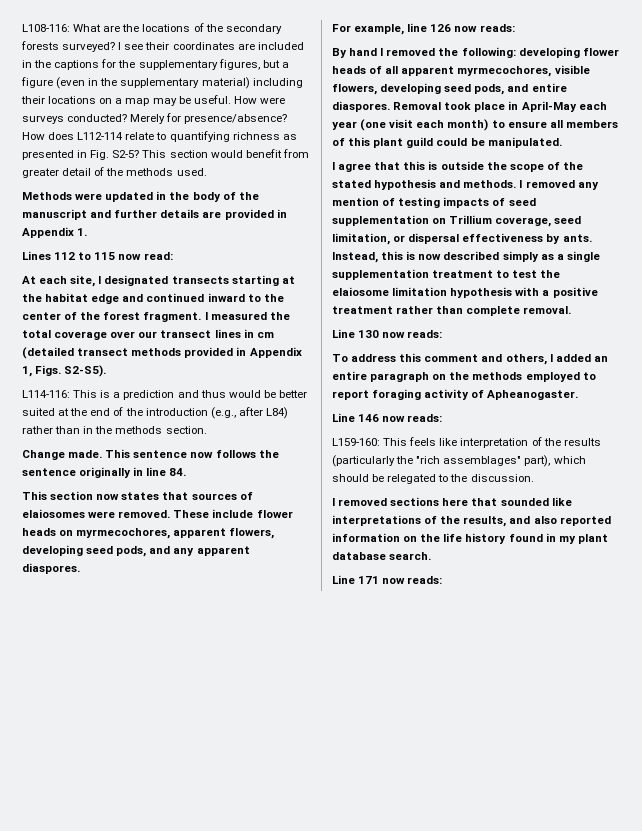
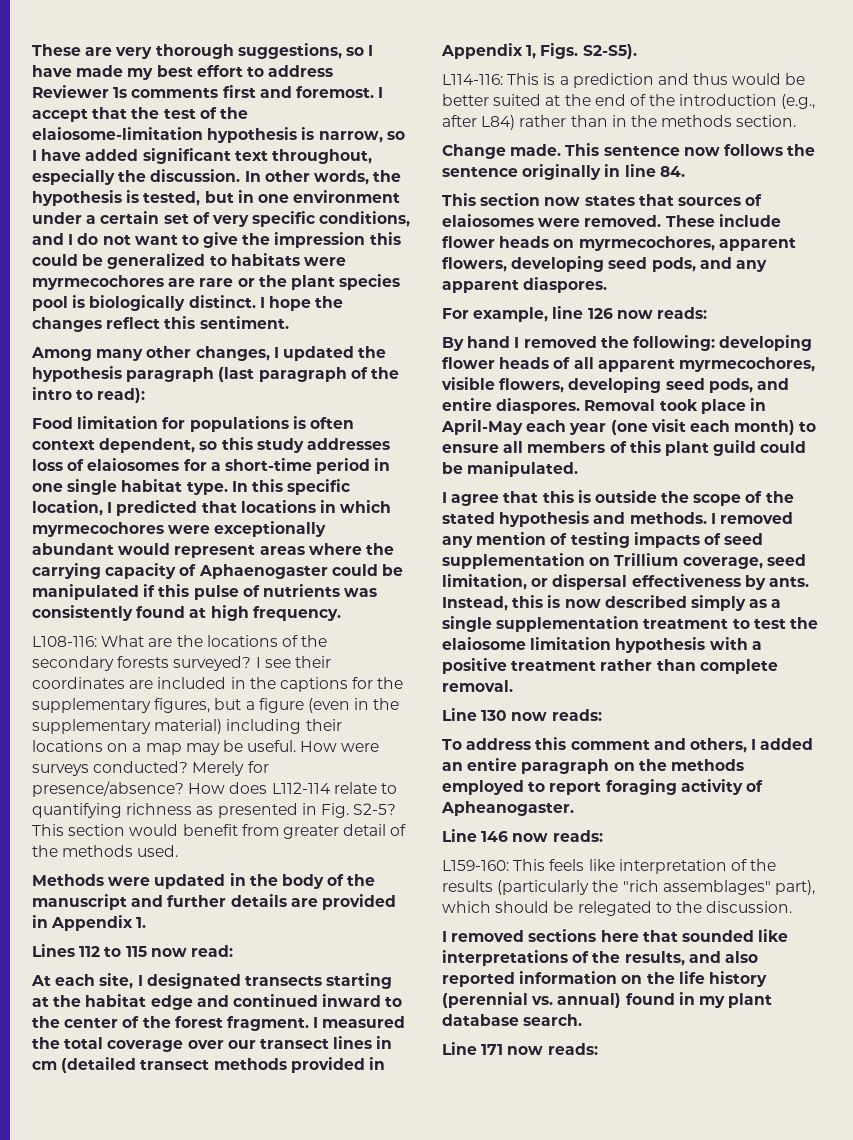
+ These are very thorough suggestions, so I have made my best effort to address Reviewer 1s comments first and foremost. I accept that the test of the elaiosome-limitation hypothesis is narrow, so I have added significant text throughout, especially the discussion. In other words, the hypothesis is tested, but in one environment under a certain set of very specific conditions, and I do not want to give the impression this could be generalized to habitats were myrmecochores are rare or the plant species pool is biologically distinct. I hope the changes reflect this sentiment.
+ Among many other changes, I updated the hypothesis paragraph (last paragraph of the intro to read):
+ Food limitation for populations is often context dependent, so this study addresses loss of elaiosomes for a short-time period in one single habitat type. In this specific location, I predicted that locations in which myrmecochores were exceptionally abundant would represent areas where the carrying capacity of Aphaenogaster could be manipulated if this pulse of nutrients was consistently found at high frequency.
- I removed sections here that sounded like interpretations of the results, and also reported information on the life history found in my plant database search.
+ I removed sections here that sounded like interpretations of the results, and also reported information on the life history (perennial vs. annual) found in my plant database search.

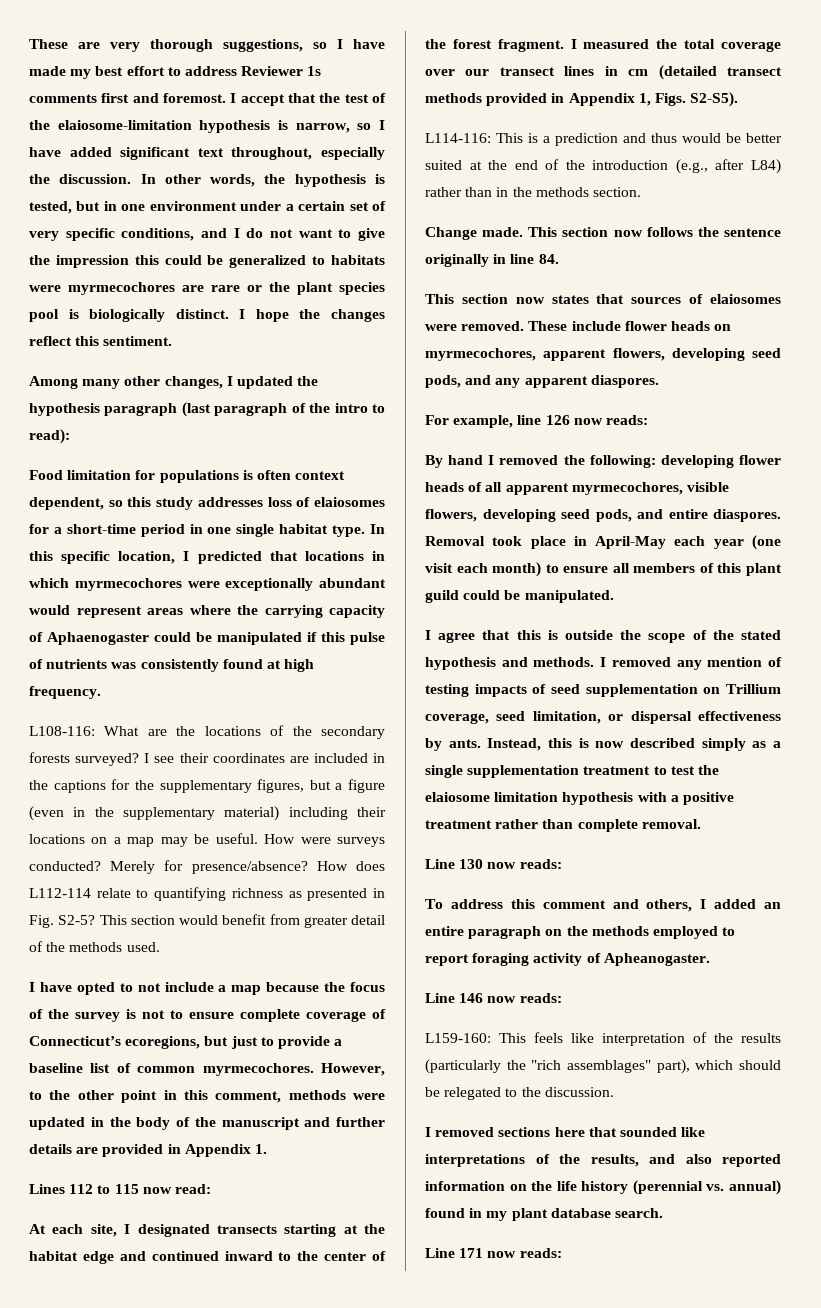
- Methods were updated in the body of the manuscript and further details are provided in Appendix 1.
+ I have opted to not include a map because the focus of the survey is not to ensure complete coverage of Connecticut’s ecoregions, but just to provide a baseline list of common myrmecochores. However, to the other point in this comment, methods were updated in the body of the manuscript and further details are provided in Appendix 1.
- This sentence now follows the sentence originally in line 84.
+ This section now follows the sentence originally in line 84.

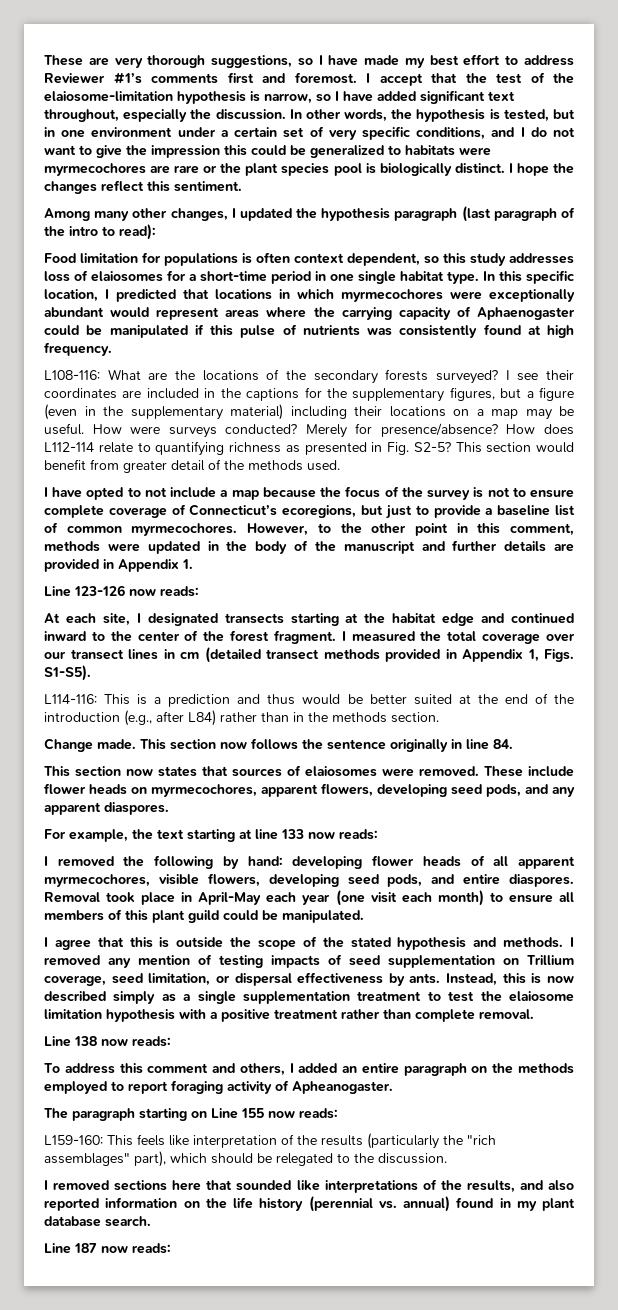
- These are very thorough suggestions, so I have made my best effort to address Reviewer 1s comments first and foremost.
+ These are very thorough suggestions, so I have made my best effort to address Reviewer #1’s comments first and foremost.
- Lines 112 to 115 now read:
+ Line 123-126 now reads:
- I measured the total coverage over our transect lines in cm (detailed transect methods provided in Appendix 1, Figs. S2-S5).
+ I measured the total coverage over our transect lines in cm (detailed transect methods provided in Appendix 1, Figs. S1-S5).
- For example, line 126 now reads:
- By hand I removed the following: developing flower heads of all apparent myrmecochores, visible flowers, developing seed pods, and entire diaspores.
+ For example, the text starting at line 133 now reads:
+ I removed the following by hand: developing flower heads of all apparent myrmecochores, visible flowers, developing seed pods, and entire diaspores.
- Line 130 now reads:
+ Line 138 now reads:
- Line 146 now reads:
+ The paragraph starting on Line 155 now reads:
- Line 171 now reads:
+ Line 187 now reads:

